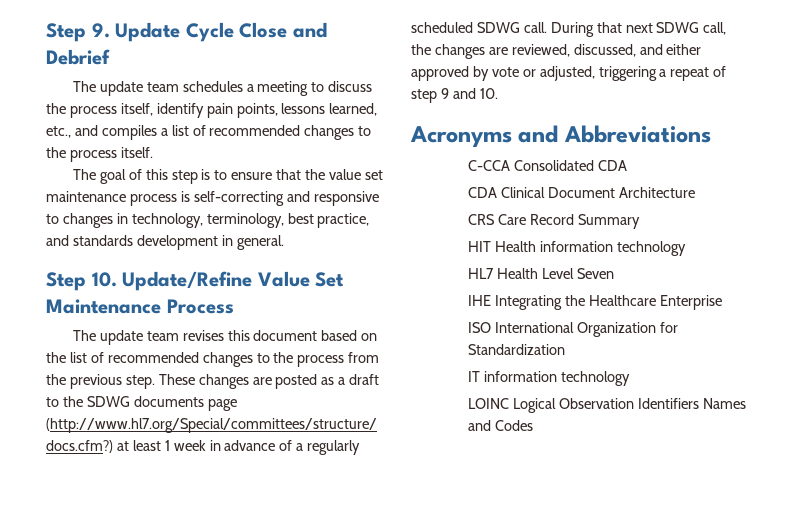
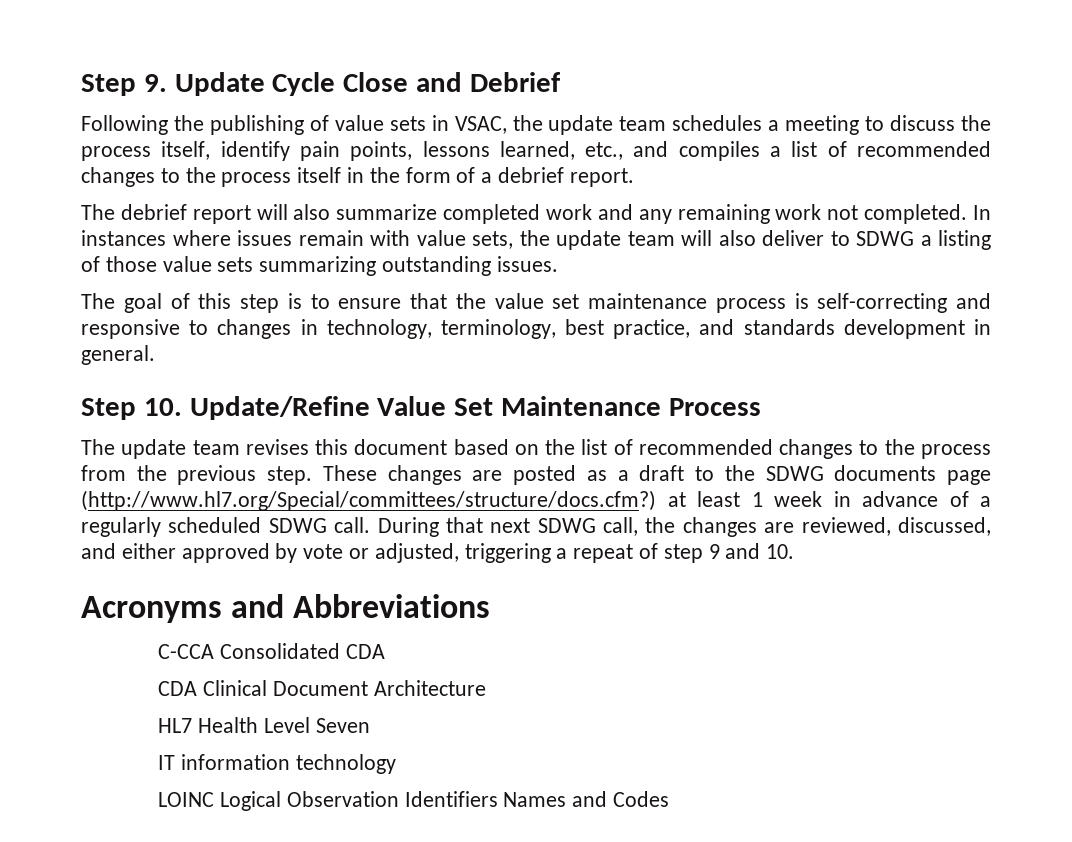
- The update team schedules a meeting to discuss the process itself, identify pain points, lessons learned, etc., and compiles a list of recommended changes to the process itself.
+ Following the publishing of value sets in VSAC, the update team schedules a meeting to discuss the process itself, identify pain points, lessons learned, etc., and compiles a list of recommended changes to the process itself in the form of a debrief report.
+ The debrief report will also summarize completed work and any remaining work not completed. In instances where issues remain with value sets, the update team will also deliver to SDWG a listing of those value sets summarizing outstanding issues.
- CRS Care Record Summary
- HIT Health information technology
  HL7 Health Level Seven
- IHE Integrating the Healthcare Enterprise
- ISO International Organization for Standardization

